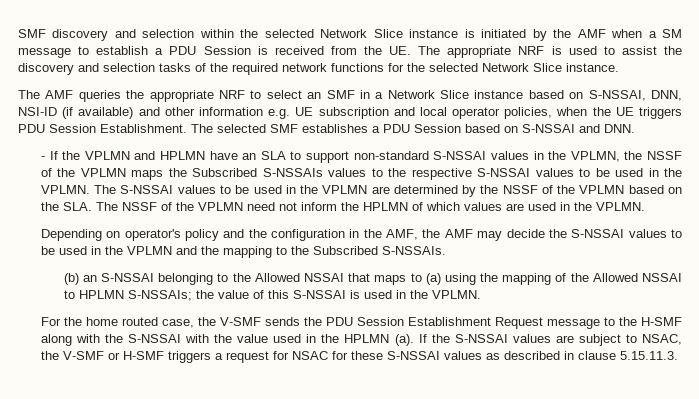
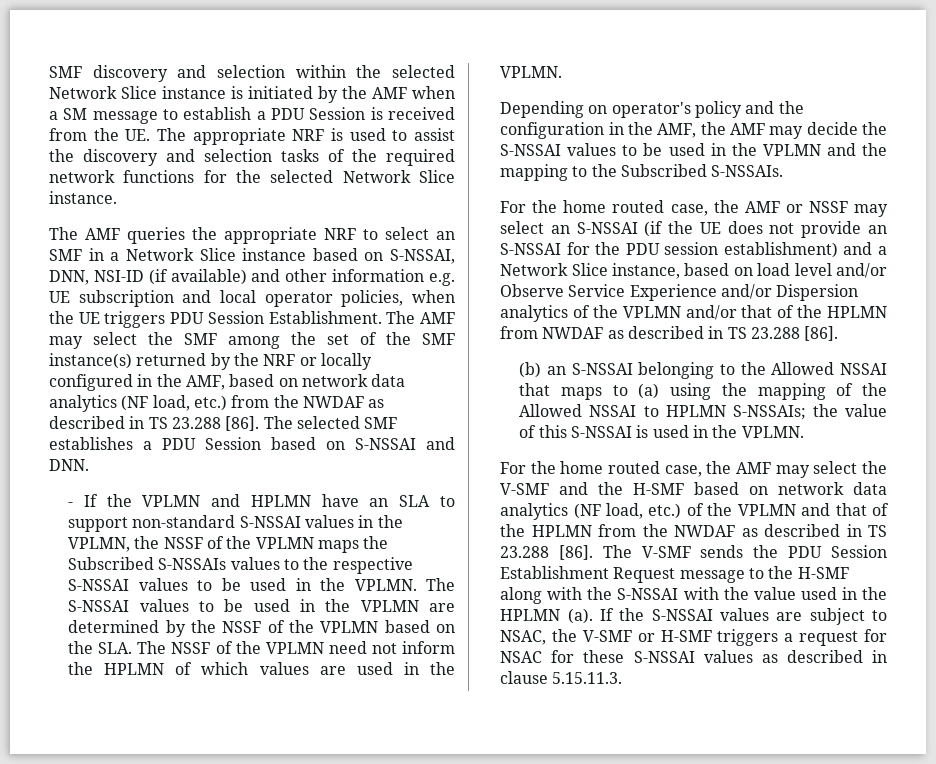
- The selected SMF establishes a PDU Session based on S-NSSAI and DNN.
+ The AMF may select the SMF among the set of the SMF instance(s) returned by the NRF or locally configured in the AMF, based on network data analytics (NF load, etc.) from the NWDAF as described in TS 23.288 [86]. The selected SMF establishes a PDU Session based on S-NSSAI and DNN.
+ For the home routed case, the AMF or NSSF may select an S-NSSAI (if the UE does not provide an S-NSSAI for the PDU session establishment) and a Network Slice instance, based on load level and/or Observe Service Experience and/or Dispersion analytics of the VPLMN and/or that of the HPLMN from NWDAF as described in TS 23.288 [86].
- For the home routed case, the V-SMF sends the PDU Session Establishment Request message to the H-SMF along with the S-NSSAI with the value used in the HPLMN (a).
+ For the home routed case, the AMF may select the V-SMF and the H-SMF based on network data analytics (NF load, etc.) of the VPLMN and that of the HPLMN from the NWDAF as described in TS 23.288 [86]. The V-SMF sends the PDU Session Establishment Request message to the H-SMF along with the S-NSSAI with the value used in the HPLMN (a).

